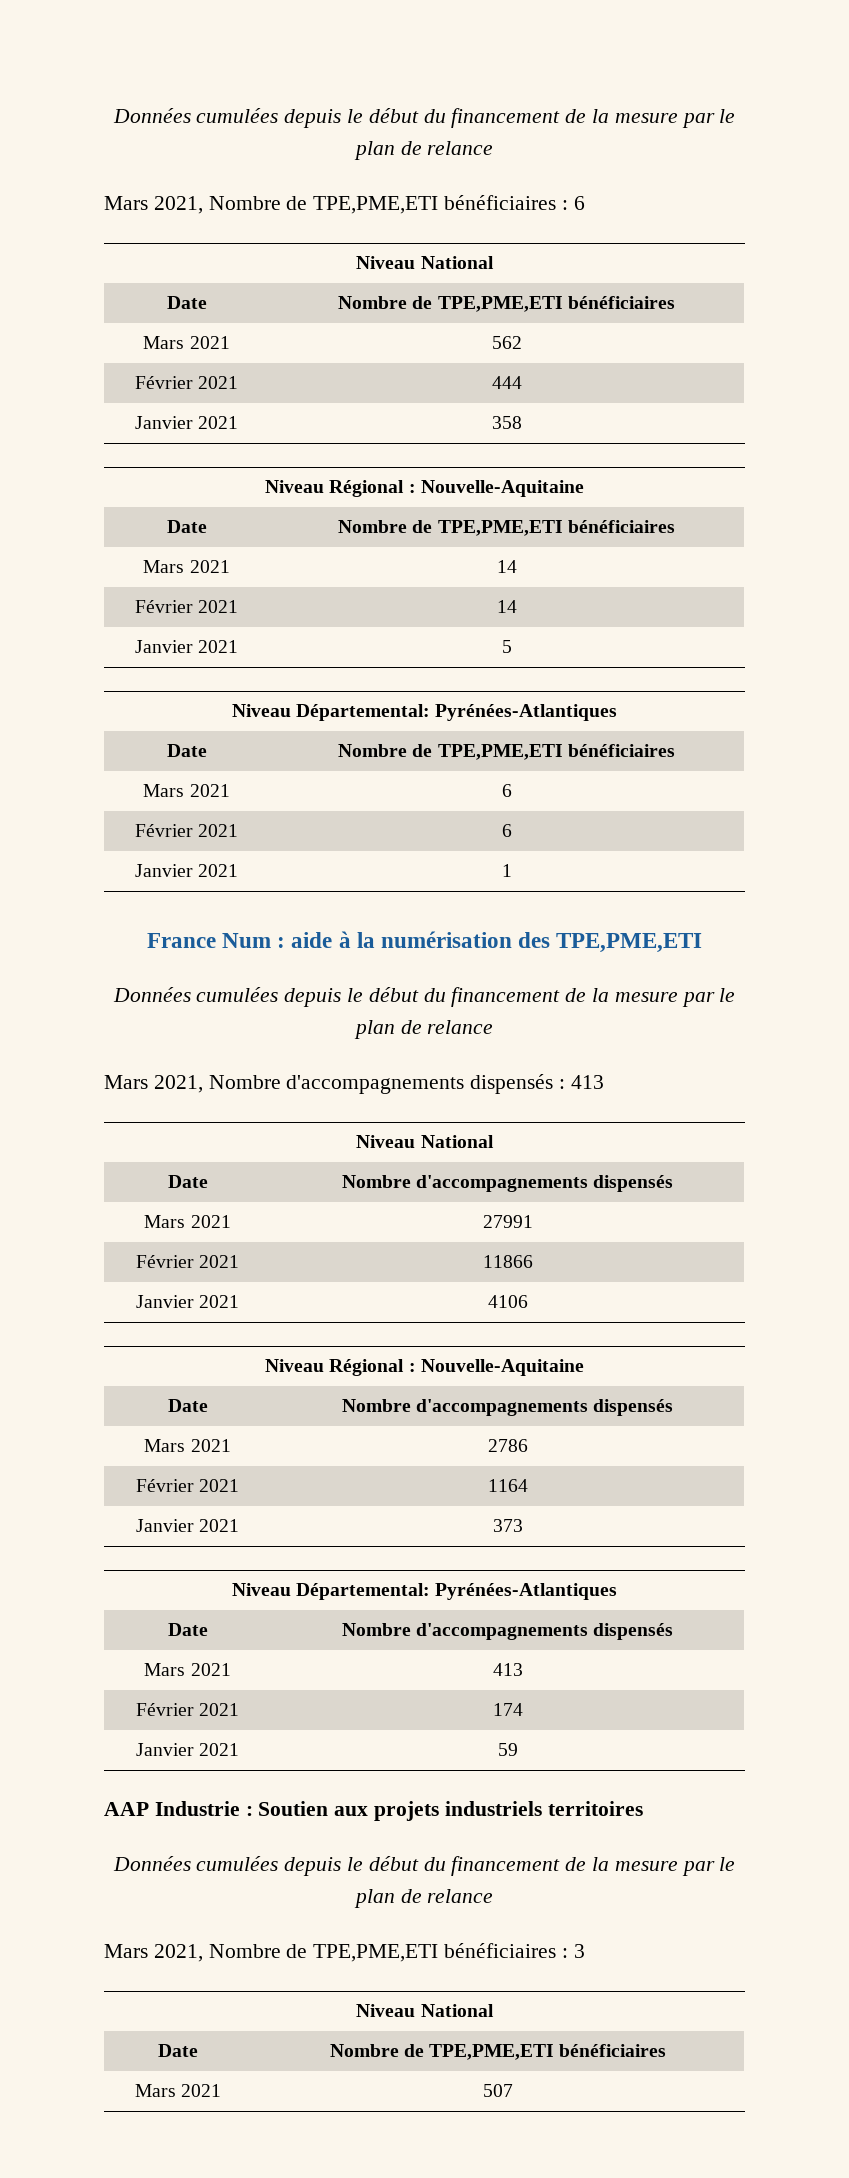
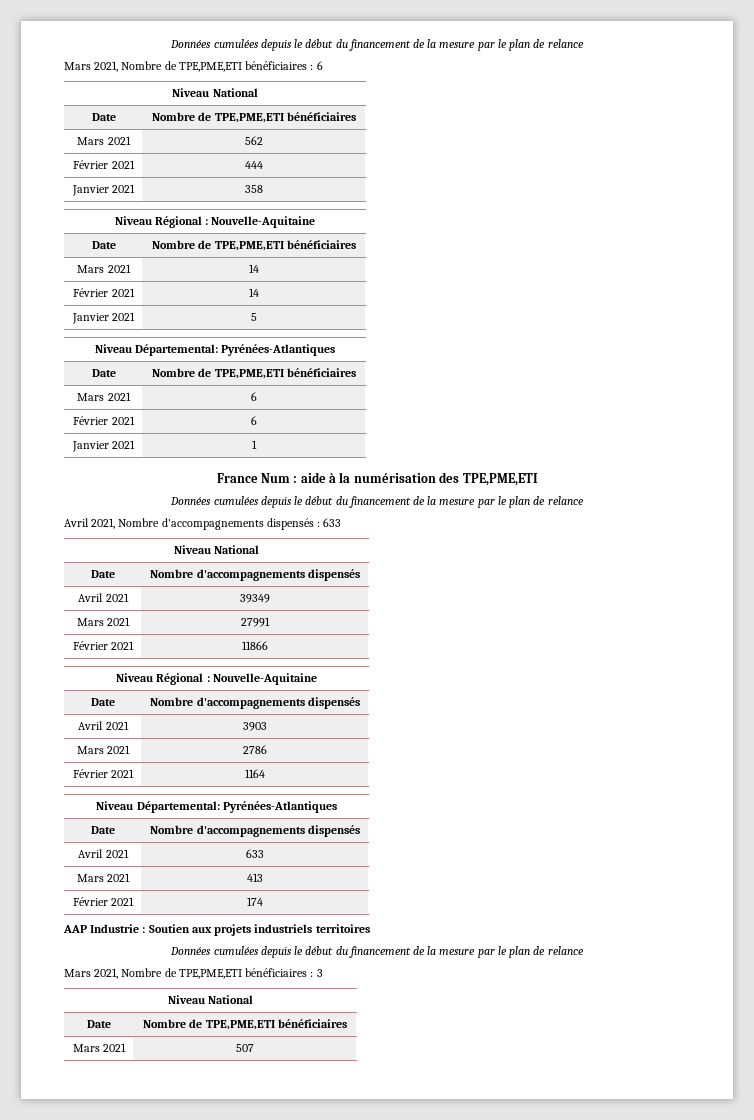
- Mars 2021, Nombre d'accompagnements dispensés : 413
+ Avril 2021, Nombre d'accompagnements dispensés : 633
+ Avril 2021 | 39349
- Janvier 2021 | 4106
+ Avril 2021 | 3903
- Janvier 2021 | 373
+ Avril 2021 | 633
- Janvier 2021 | 59

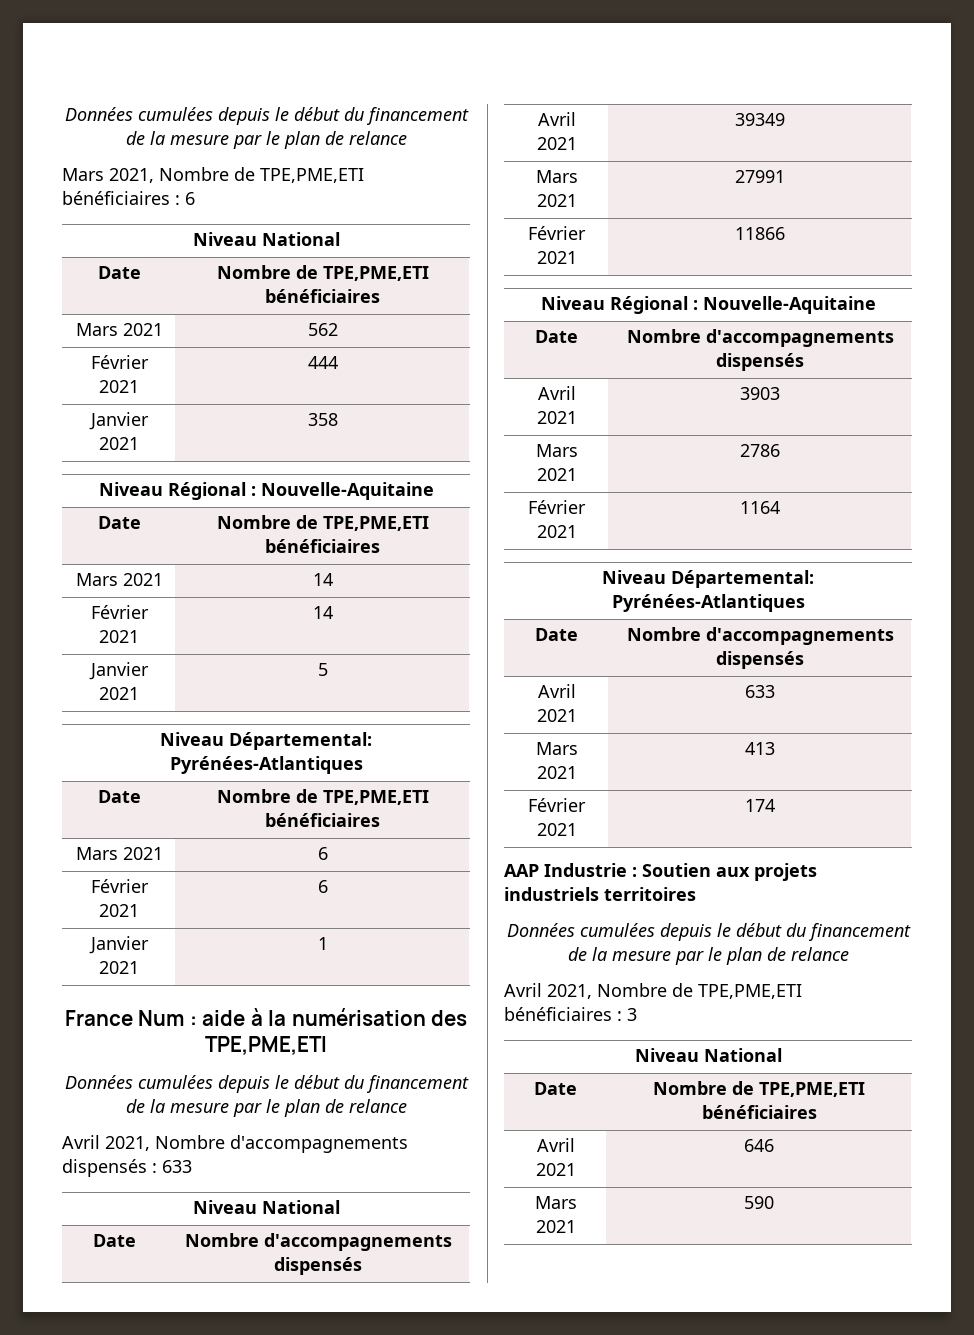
- Mars 2021, Nombre de TPE,PME,ETI bénéficiaires : 3
+ Avril 2021, Nombre de TPE,PME,ETI bénéficiaires : 3
- Mars 2021 | 507
+ Avril 2021 | 646
+ Mars 2021 | 590

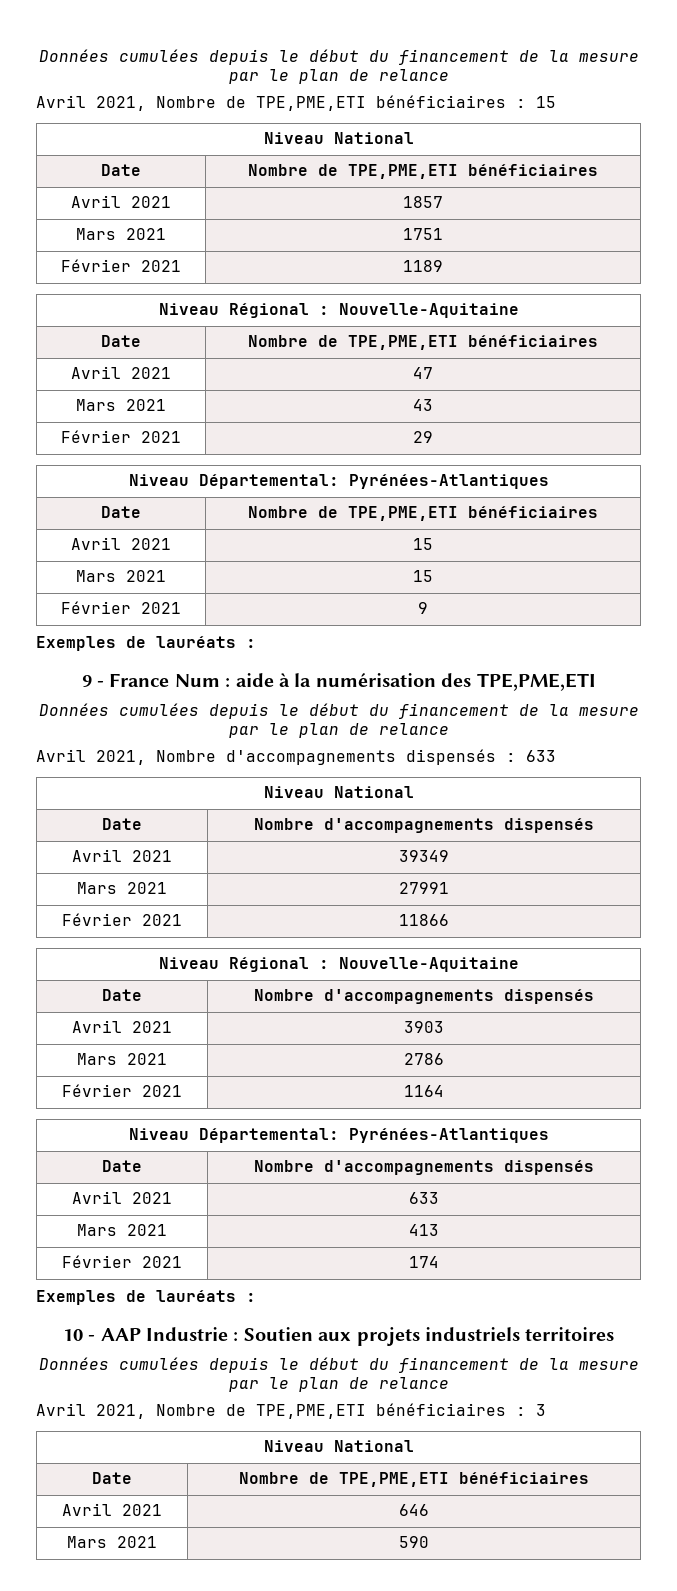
- Mars 2021, Nombre de TPE,PME,ETI bénéficiaires : 6
+ Avril 2021, Nombre de TPE,PME,ETI bénéficiaires : 15
  Niveau National
  Date | Nombre de TPE,PME,ETI bénéficiaires
- Mars 2021 | 562
- Février 2021 | 444
- Janvier 2021 | 358
+ Avril 2021 | 1857
+ Mars 2021 | 1751
+ Février 2021 | 1189
- Mars 2021 | 14
- Février 2021 | 14
- Janvier 2021 | 5
+ Avril 2021 | 47
+ Mars 2021 | 43
+ Février 2021 | 29
- Mars 2021 | 6
- Février 2021 | 6
- Janvier 2021 | 1
- France Num : aide à la numérisation des TPE,PME,ETI
+ Avril 2021 | 15
+ Mars 2021 | 15
+ Février 2021 | 9
+ Exemples de lauréats :
+ 9 - France Num : aide à la numérisation des TPE,PME,ETI
  Février 2021 | 174
- AAP Industrie : Soutien aux projets industriels territoires
+ Exemples de lauréats :
+ 10 - AAP Industrie : Soutien aux projets industriels territoires

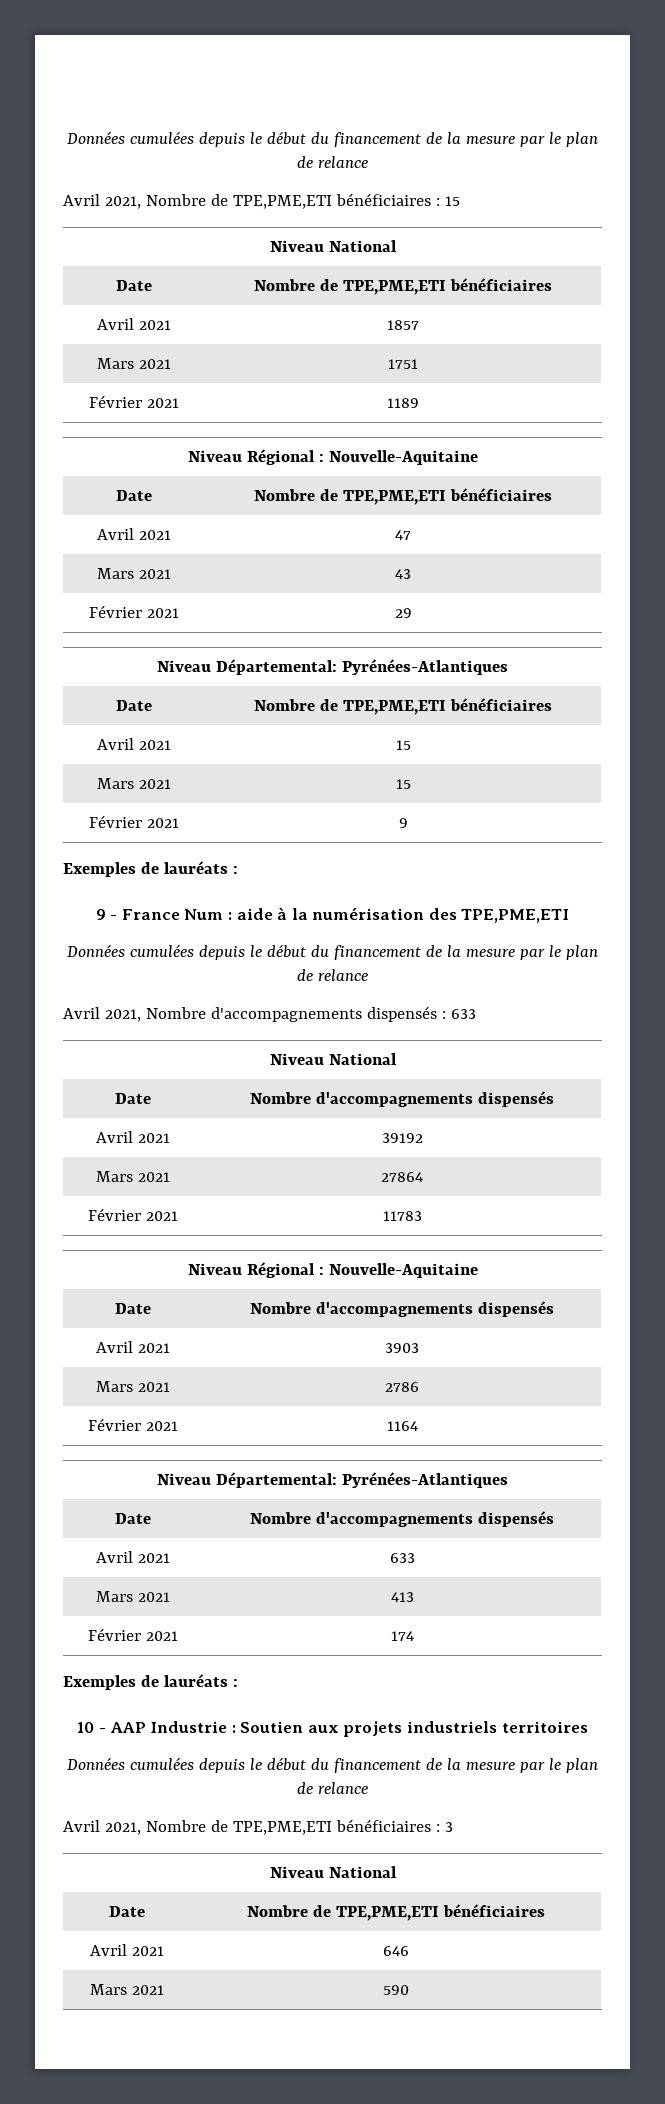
- Avril 2021 | 39349
- Mars 2021 | 27991
- Février 2021 | 11866
+ Avril 2021 | 39192
+ Mars 2021 | 27864
+ Février 2021 | 11783

